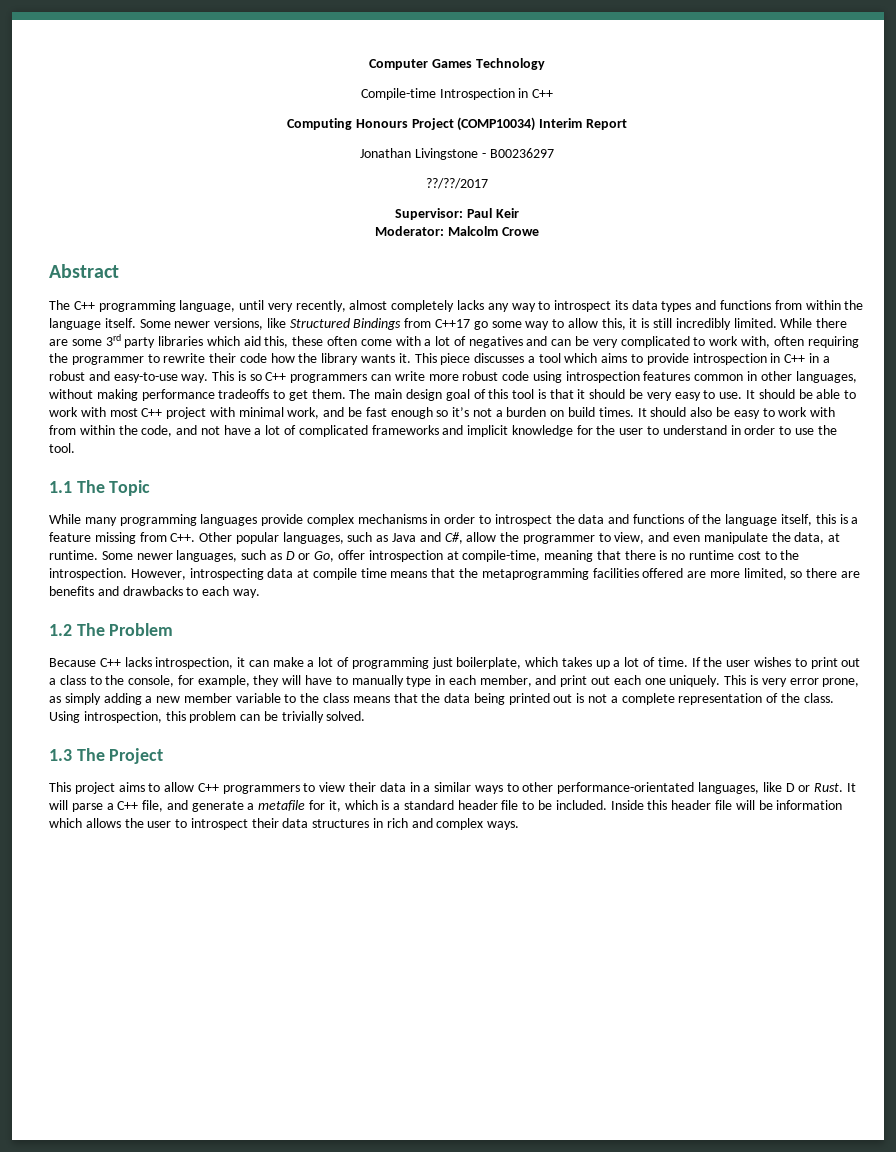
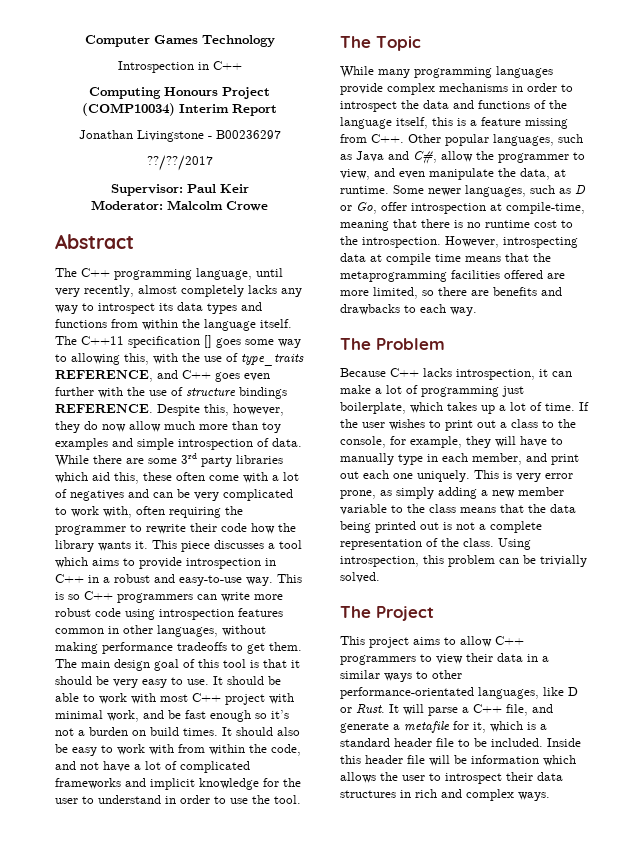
- Compile-time Introspection in C++
+ Introspection in C++
- Some newer versions, like Structured Bindings from C++17 go some way to allow this, it is still incredibly limited.
+ The C++11 specification [] goes some way to allowing this, with the use of type_traits REFERENCE, and C++ goes even further with the use of structure bindings REFERENCE. Despite this, however, they do now allow much more than toy examples and simple introspection of data.
- 1.1 The Topic
+ The Topic
- 1.2 The Problem
+ The Problem
- 1.3 The Project
+ The Project

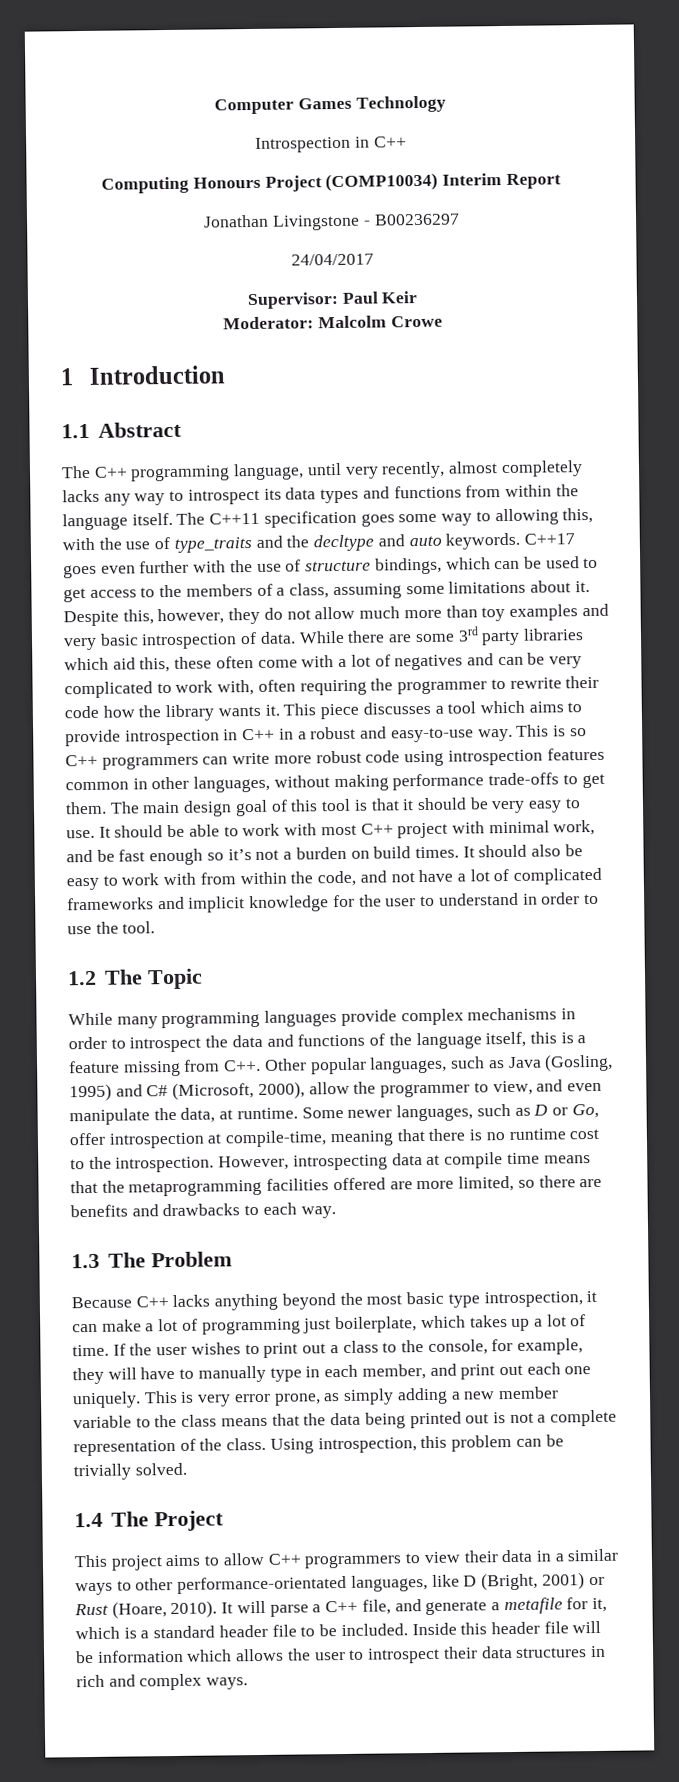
- ??/??/2017
+ 24/04/2017
- Abstract
+ 1 Introduction
+ 1.1 Abstract
- The C++11 specification [] goes some way to allowing this, with the use of type_traits REFERENCE, and C++ goes even further with the use of structure bindings REFERENCE.
+ The C++11 specification goes some way to allowing this, with the use of type_traits and the decltype and auto keywords. C++17 goes even further with the use of structure bindings, which can be used to get access to the members of a class, assuming some limitations about it.
- Despite this, however, they do now allow much more than toy examples and simple introspection of data.
+ Despite this, however, they do not allow much more than toy examples and very basic introspection of data.
- This is so C++ programmers can write more robust code using introspection features common in other languages, without making performance tradeoffs to get them.
+ This is so C++ programmers can write more robust code using introspection features common in other languages, without making performance trade-offs to get them.
- The Topic
+ 1.2 The Topic
- While many programming languages provide complex mechanisms in order to introspect the data and functions of the language itself, this is a feature missing from C++. Other popular languages, such as Java and C#, allow the programmer to view, and even manipulate the data, at runtime.
+ While many programming languages provide complex mechanisms in order to introspect the data and functions of the language itself, this is a feature missing from C++. Other popular languages, such as Java (Gosling, 1995) and C# (Microsoft, 2000), allow the programmer to view, and even manipulate the data, at runtime.
- The Problem
+ 1.3 The Problem
- Because C++ lacks introspection, it can make a lot of programming just boilerplate, which takes up a lot of time.
+ Because C++ lacks anything beyond the most basic type introspection, it can make a lot of programming just boilerplate, which takes up a lot of time.
- The Project
+ 1.4 The Project
- This project aims to allow C++ programmers to view their data in a similar ways to other performance-orientated languages, like D or Rust.
+ This project aims to allow C++ programmers to view their data in a similar ways to other performance-orientated languages, like D (Bright, 2001) or Rust (Hoare, 2010).

